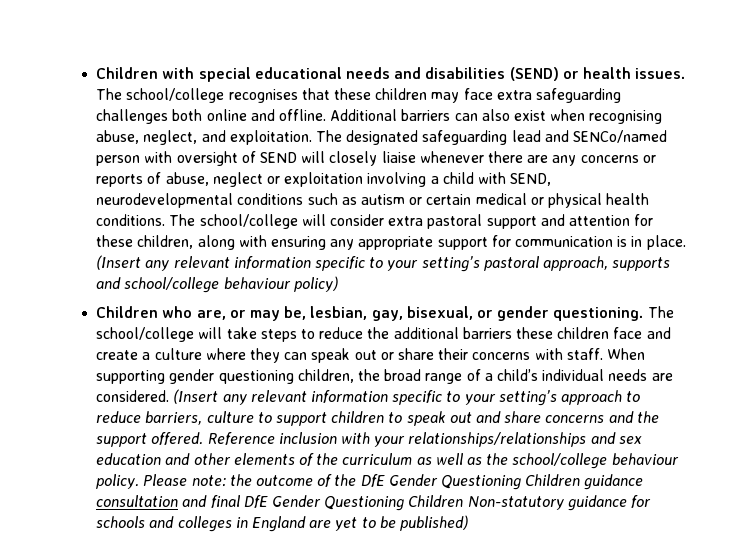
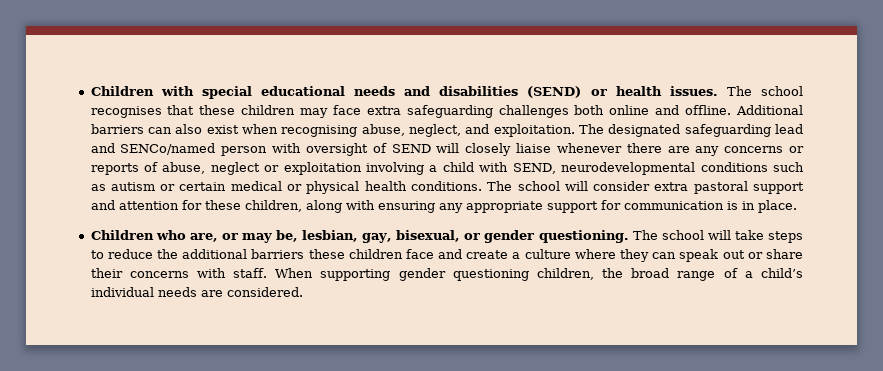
- The school/college recognises that these children may face extra safeguarding challenges both online and offline.
+ The school recognises that these children may face extra safeguarding challenges both online and offline.
- The school/college will consider extra pastoral support and attention for these children, along with ensuring any appropriate support for communication is in place. (Insert any relevant information specific to your setting’s pastoral approach, supports and school/college behaviour policy)
+ The school will consider extra pastoral support and attention for these children, along with ensuring any appropriate support for communication is in place.
- The school/college will take steps to reduce the additional barriers these children face and create a culture where they can speak out or share their concerns with staff.
+ The school will take steps to reduce the additional barriers these children face and create a culture where they can speak out or share their concerns with staff.
- (Insert any relevant information specific to your setting’s approach to reduce barriers, culture to support children to speak out and share concerns and the support offered. Reference inclusion with your relationships/relationships and sex education and other elements of the curriculum as well as the school/college behaviour policy. Please note: the outcome of the DfE Gender Questioning Children guidance consultation and final DfE Gender Questioning Children Non-statutory guidance for schools and colleges in England are yet to be published)

